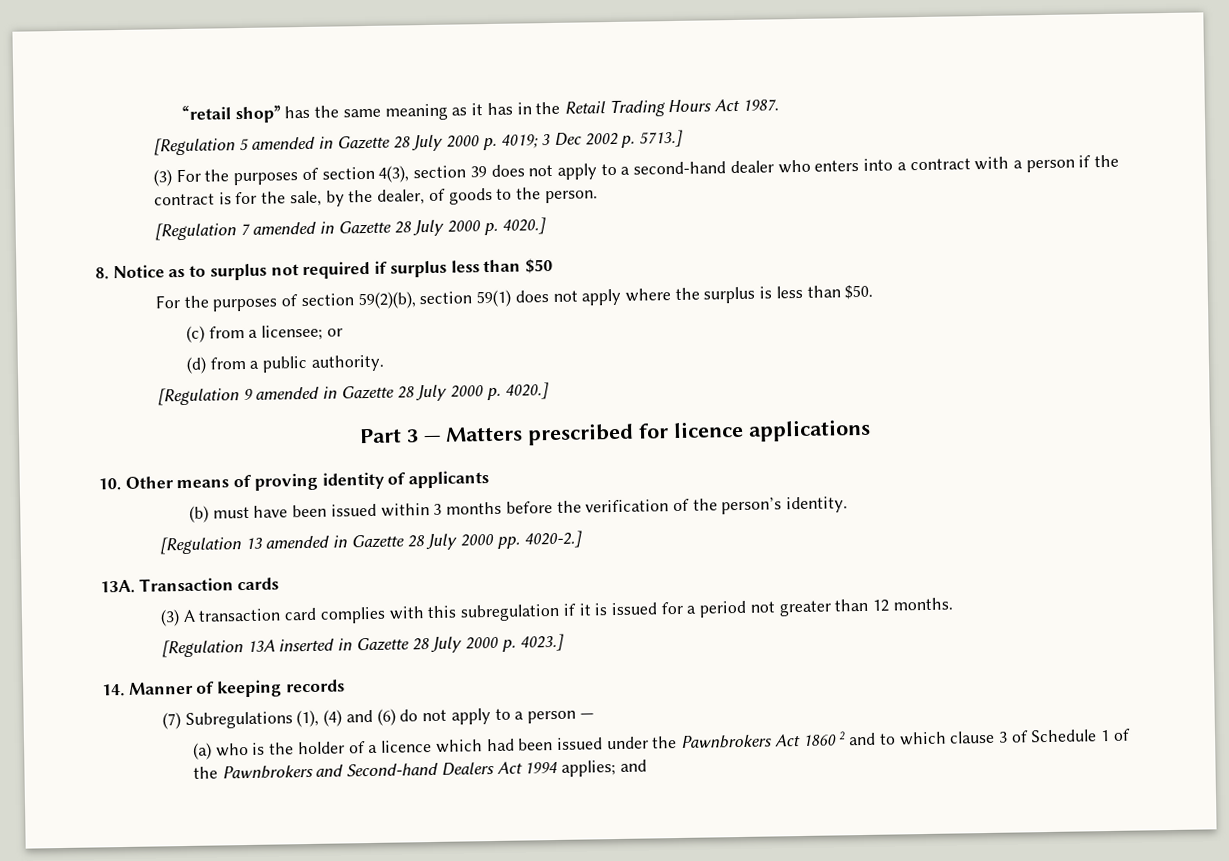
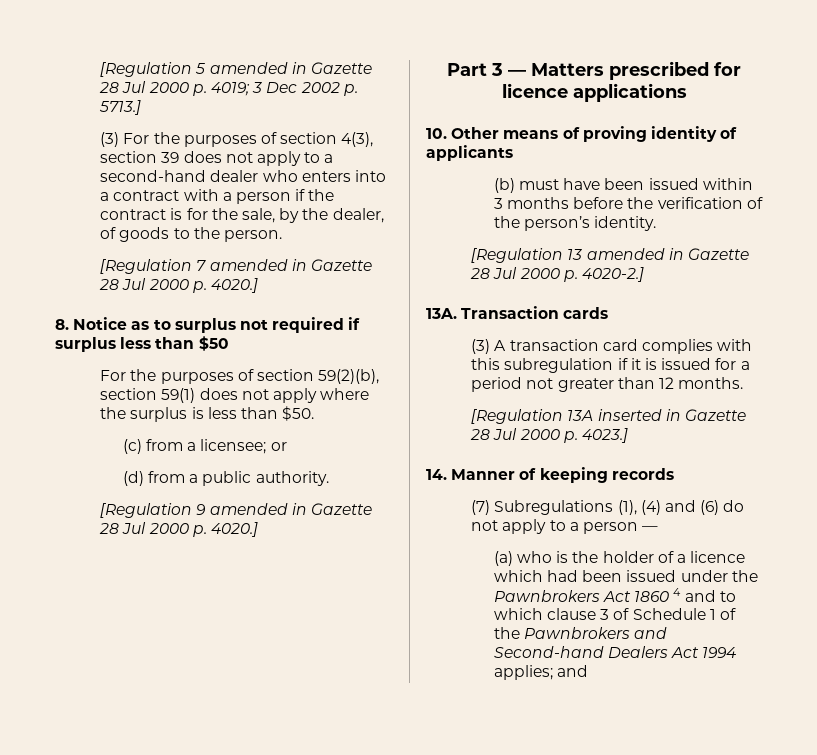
- “retail shop” has the same meaning as it has in the Retail Trading Hours Act 1987.
- [Regulation 5 amended in Gazette 28 July 2000 p. 4019; 3 Dec 2002 p. 5713.]
+ [Regulation 5 amended in Gazette 28 Jul 2000 p. 4019; 3 Dec 2002 p. 5713.]
- [Regulation 7 amended in Gazette 28 July 2000 p. 4020.]
+ [Regulation 7 amended in Gazette 28 Jul 2000 p. 4020.]
- [Regulation 9 amended in Gazette 28 July 2000 p. 4020.]
+ [Regulation 9 amended in Gazette 28 Jul 2000 p. 4020.]
- [Regulation 13 amended in Gazette 28 July 2000 pp. 4020-2.]
+ [Regulation 13 amended in Gazette 28 Jul 2000 p. 4020-2.]
- [Regulation 13A inserted in Gazette 28 July 2000 p. 4023.]
+ [Regulation 13A inserted in Gazette 28 Jul 2000 p. 4023.]
- (a) who is the holder of a licence which had been issued under the Pawnbrokers Act 1860 2 and to which clause 3 of Schedule 1 of the Pawnbrokers and Second-hand Dealers Act 1994 applies; and
+ (a) who is the holder of a licence which had been issued under the Pawnbrokers Act 1860 4 and to which clause 3 of Schedule 1 of the Pawnbrokers and Second-hand Dealers Act 1994 applies; and

